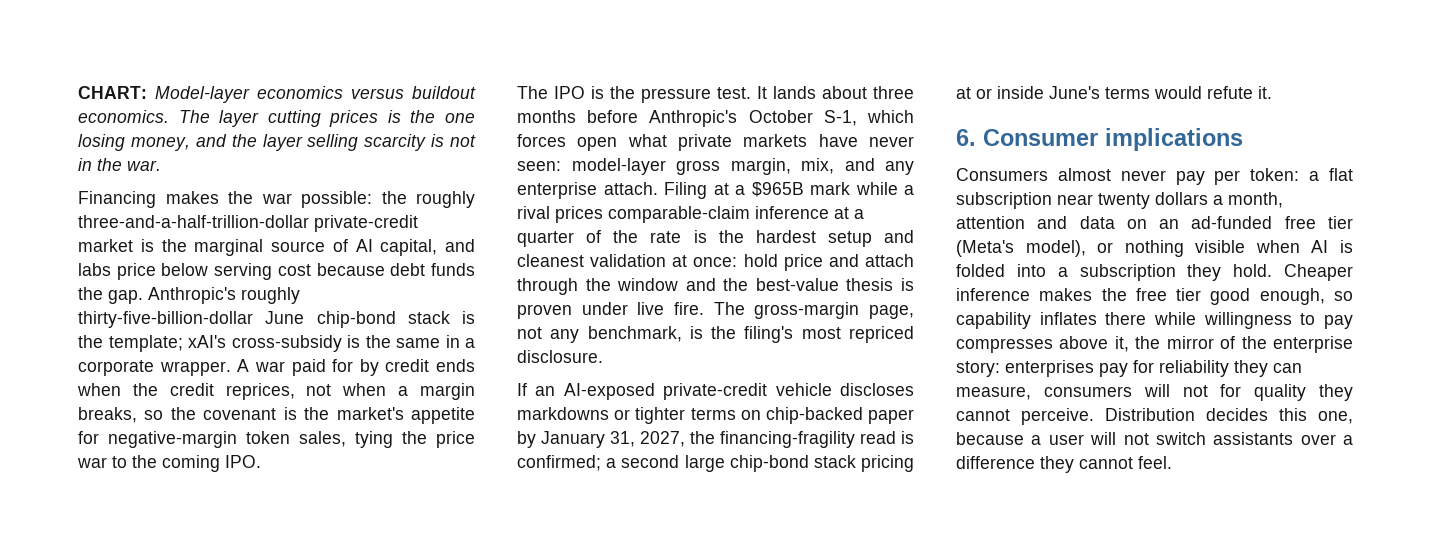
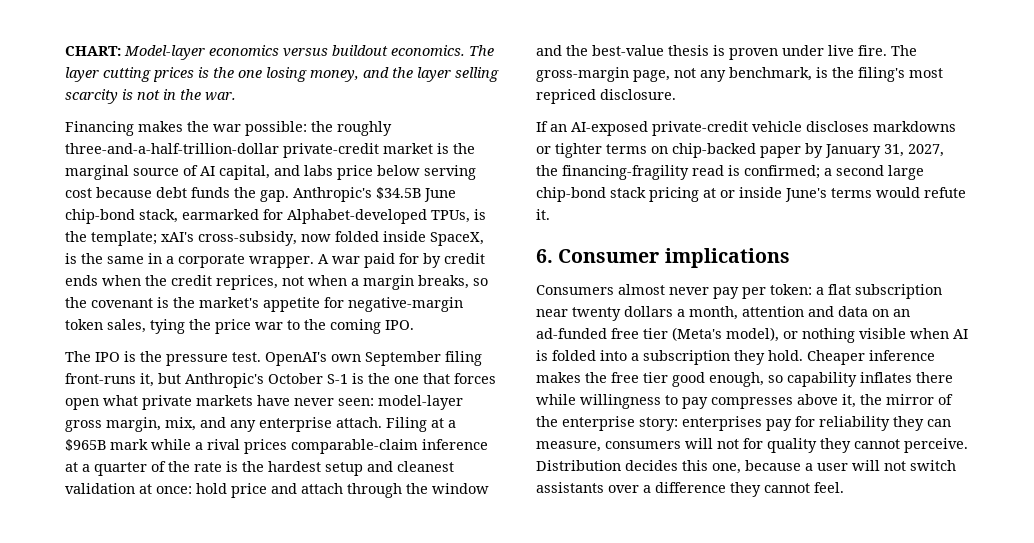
- Anthropic's roughly thirty-five-billion-dollar June chip-bond stack is the template; xAI's cross-subsidy is the same in a corporate wrapper.
+ Anthropic's $34.5B June chip-bond stack, earmarked for Alphabet-developed TPUs, is the template; xAI's cross-subsidy, now folded inside SpaceX, is the same in a corporate wrapper.
- It lands about three months before Anthropic's October S-1, which forces open what private markets have never seen: model-layer gross margin, mix, and any enterprise attach.
+ OpenAI's own September filing front-runs it, but Anthropic's October S-1 is the one that forces open what private markets have never seen: model-layer gross margin, mix, and any enterprise attach.

